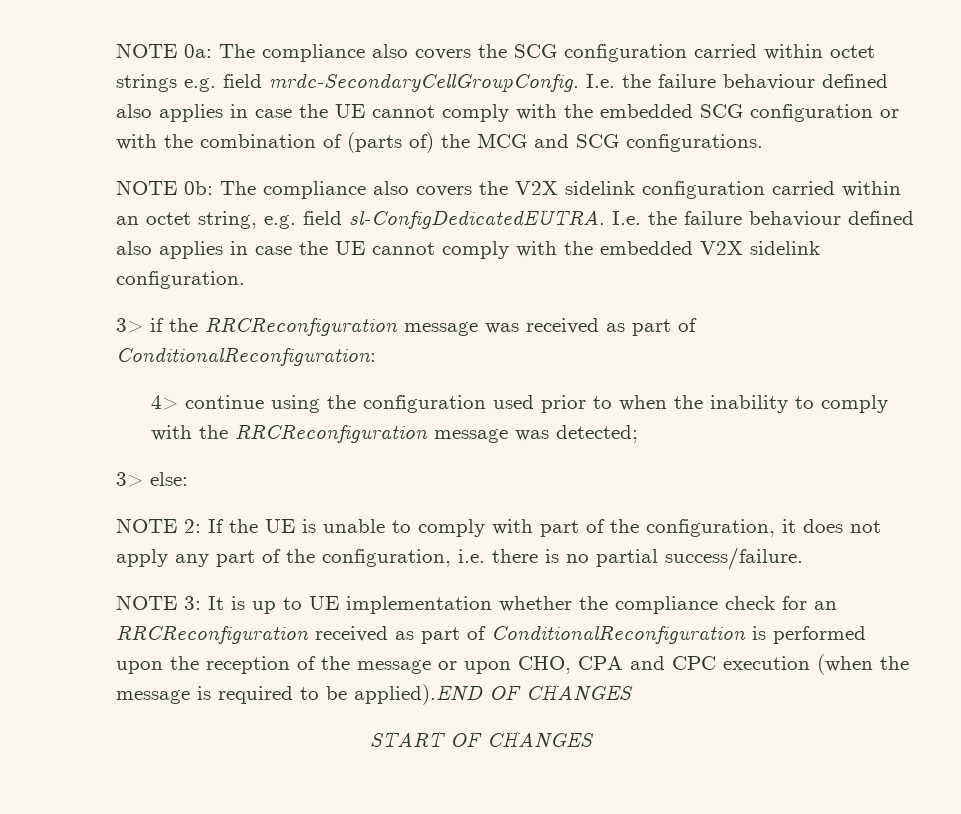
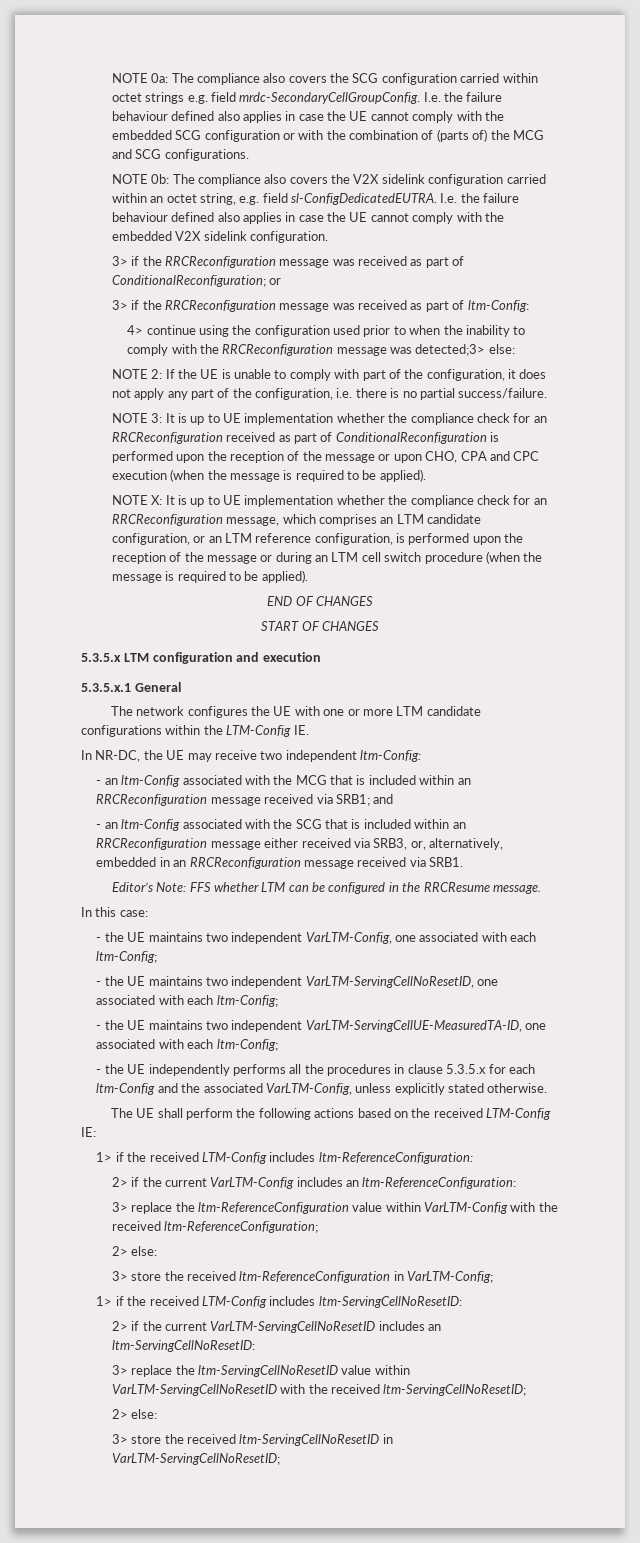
- 3> if the RRCReconfiguration message was received as part of ConditionalReconfiguration:
+ 3> if the RRCReconfiguration message was received as part of ConditionalReconfiguration; or
+ 3> if the RRCReconfiguration message was received as part of ltm-Config:
- 4> continue using the configuration used prior to when the inability to comply with the RRCReconfiguration message was detected;
- 3> else:
+ 4> continue using the configuration used prior to when the inability to comply with the RRCReconfiguration message was detected;3> else:
- NOTE 3: It is up to UE implementation whether the compliance check for an RRCReconfiguration received as part of ConditionalReconfiguration is performed upon the reception of the message or upon CHO, CPA and CPC execution (when the message is required to be applied).END OF CHANGES
+ NOTE 3: It is up to UE implementation whether the compliance check for an RRCReconfiguration received as part of ConditionalReconfiguration is performed upon the reception of the message or upon CHO, CPA and CPC execution (when the message is required to be applied).
+ NOTE X: It is up to UE implementation whether the compliance check for an RRCReconfiguration message, which comprises an LTM candidate configuration, or an LTM reference configuration, is performed upon the reception of the message or during an LTM cell switch procedure (when the message is required to be applied).
+ END OF CHANGES
+ 5.3.5.x LTM configuration and execution
+ 5.3.5.x.1 General
+ The network configures the UE with one or more LTM candidate configurations within the LTM-Config IE.
+ In NR-DC, the UE may receive two independent ltm-Config:
+ - an ltm-Config associated with the MCG that is included within an RRCReconfiguration message received via SRB1; and
+ - an ltm-Config associated with the SCG that is included within an RRCReconfiguration message either received via SRB3, or, alternatively, embedded in an RRCReconfiguration message received via SRB1.
+ Editor’s Note: FFS whether LTM can be configured in the RRCResume message.
+ In this case:
+ - the UE maintains two independent VarLTM-Config, one associated with each ltm-Config;
+ - the UE maintains two independent VarLTM-ServingCellNoResetID, one associated with each ltm-Config;
+ - the UE maintains two independent VarLTM-ServingCellUE-MeasuredTA-ID, one associated with each ltm-Config;
+ - the UE independently performs all the procedures in clause 5.3.5.x for each ltm-Config and the associated VarLTM-Config, unless explicitly stated otherwise.
+ The UE shall perform the following actions based on the received LTM-Config IE:
+ 1> if the received LTM-Config includes ltm-ReferenceConfiguration:
+ 2> if the current VarLTM-Config includes an ltm-ReferenceConfiguration:
+ 3> replace the ltm-ReferenceConfiguration value within VarLTM-Config with the received ltm-ReferenceConfiguration;
+ 2> else:
+ 3> store the received ltm-ReferenceConfiguration in VarLTM-Config;
+ 1> if the received LTM-Config includes ltm-ServingCellNoResetID:
+ 2> if the current VarLTM-ServingCellNoResetID includes an ltm-ServingCellNoResetID:
+ 3> replace the ltm-ServingCellNoResetID value within VarLTM-ServingCellNoResetID with the received ltm-ServingCellNoResetID;
+ 2> else:
+ 3> store the received ltm-ServingCellNoResetID in VarLTM-ServingCellNoResetID;

